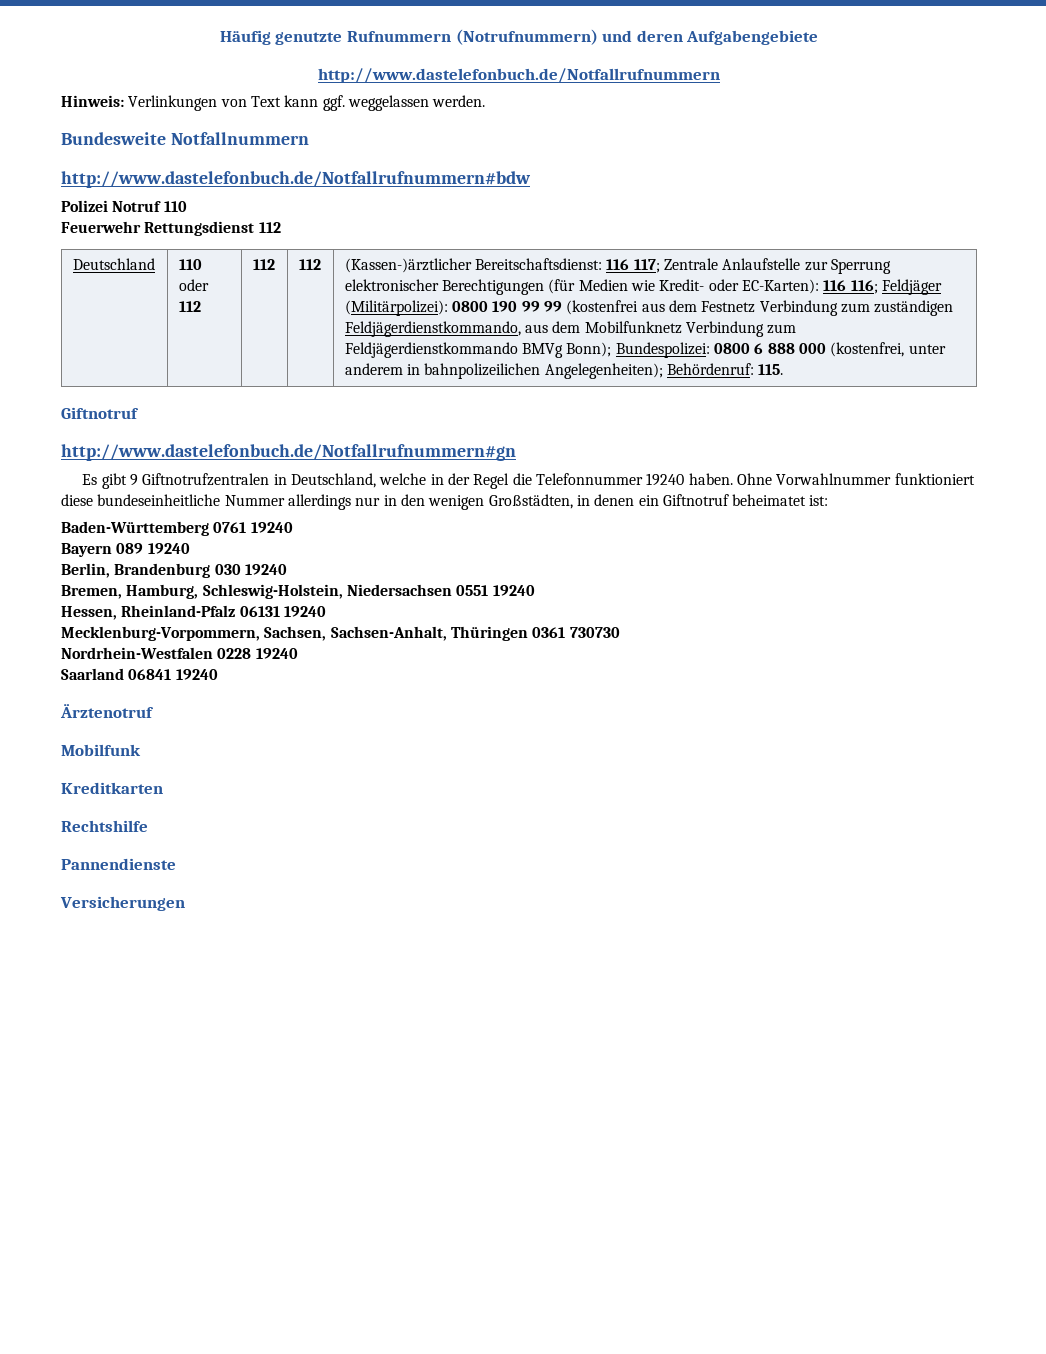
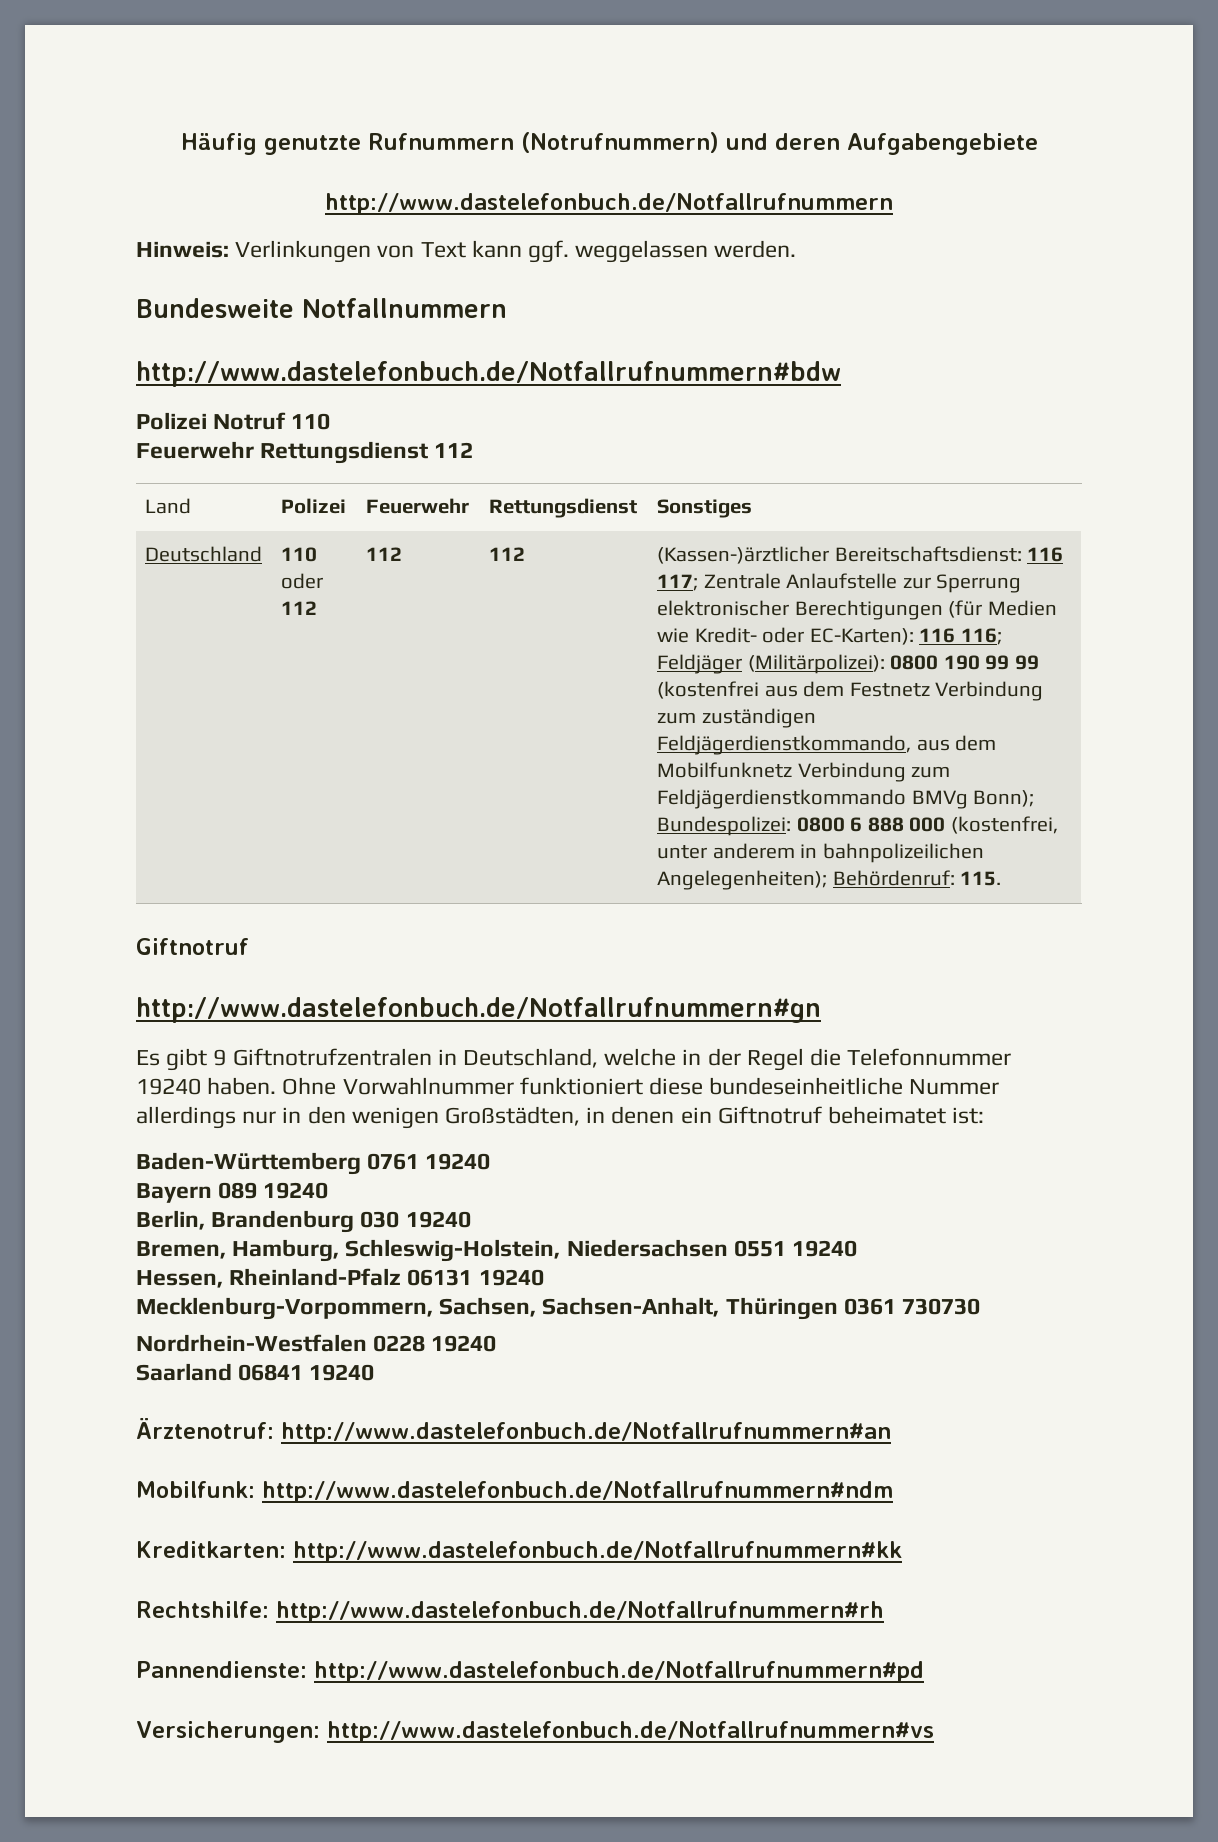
+ Land | Polizei | Feuerwehr | Rettungsdienst | Sonstiges
- Ärztenotruf
- Mobilfunk
- Kreditkarten
- Rechtshilfe
- Pannendienste
- Versicherungen
+ Ärztenotruf: http://www.dastelefonbuch.de/Notfallrufnummern#an
+ Mobilfunk: http://www.dastelefonbuch.de/Notfallrufnummern#ndm
+ Kreditkarten: http://www.dastelefonbuch.de/Notfallrufnummern#kk
+ Rechtshilfe: http://www.dastelefonbuch.de/Notfallrufnummern#rh
+ Pannendienste: http://www.dastelefonbuch.de/Notfallrufnummern#pd
+ Versicherungen: http://www.dastelefonbuch.de/Notfallrufnummern#vs

